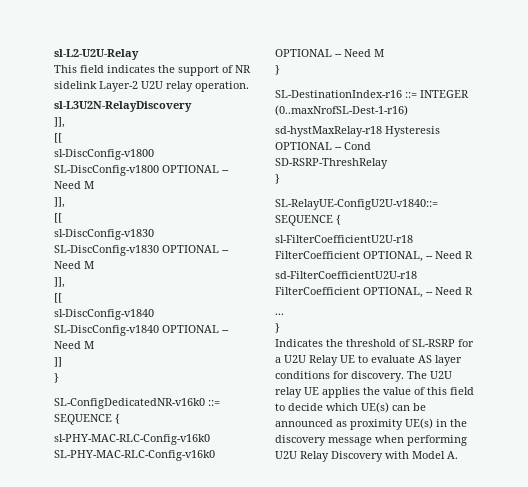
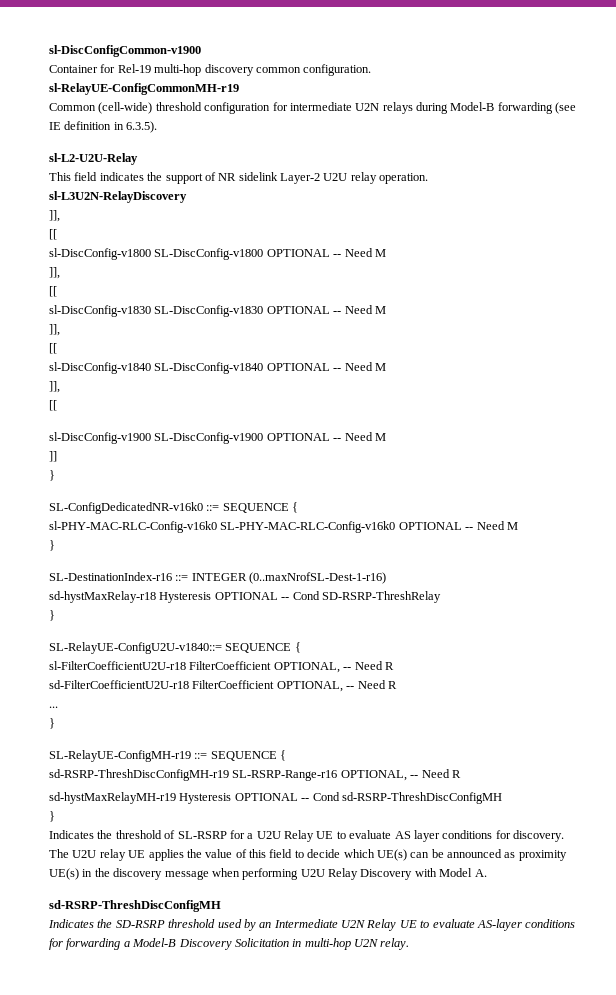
+ sl-DiscConfigCommon-v1900
+ Container for Rel-19 multi-hop discovery common configuration.
+ sl-RelayUE-ConfigCommonMH-r19
+ Common (cell-wide) threshold configuration for intermediate U2N relays during Model-B forwarding (see IE definition in 6.3.5).
  sl-DiscConfig-v1840 SL-DiscConfig-v1840 OPTIONAL -- Need M
+ ]],
+ [[
+ sl-DiscConfig-v1900 SL-DiscConfig-v1900 OPTIONAL -- Need M
+ SL-RelayUE-ConfigMH-r19 ::= SEQUENCE {
+ sd-RSRP-ThreshDiscConfigMH-r19 SL-RSRP-Range-r16 OPTIONAL, -- Need R
+ sd-hystMaxRelayMH-r19 Hysteresis OPTIONAL -- Cond sd-RSRP-ThreshDiscConfigMH
+ }
  The U2U relay UE applies the value of this field to decide which UE(s) can be announced as proximity UE(s) in the discovery message when performing U2U Relay Discovery with Model A.
+ sd-RSRP-ThreshDiscConfigMH
+ Indicates the SD-RSRP threshold used by an Intermediate U2N Relay UE to evaluate AS-layer conditions for forwarding a Model-B Discovery Solicitation in multi-hop U2N relay.

